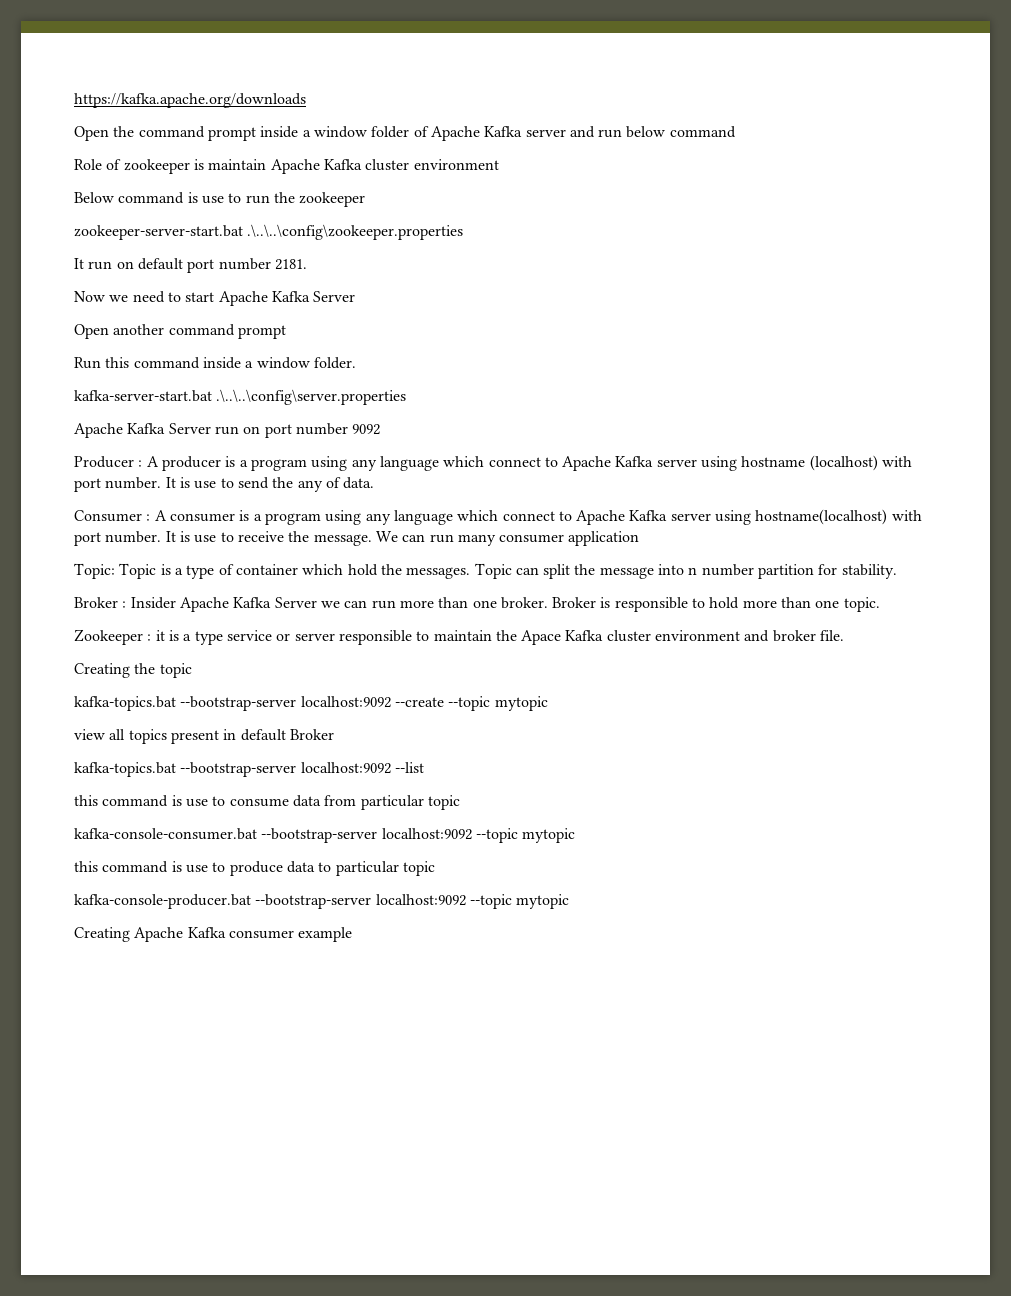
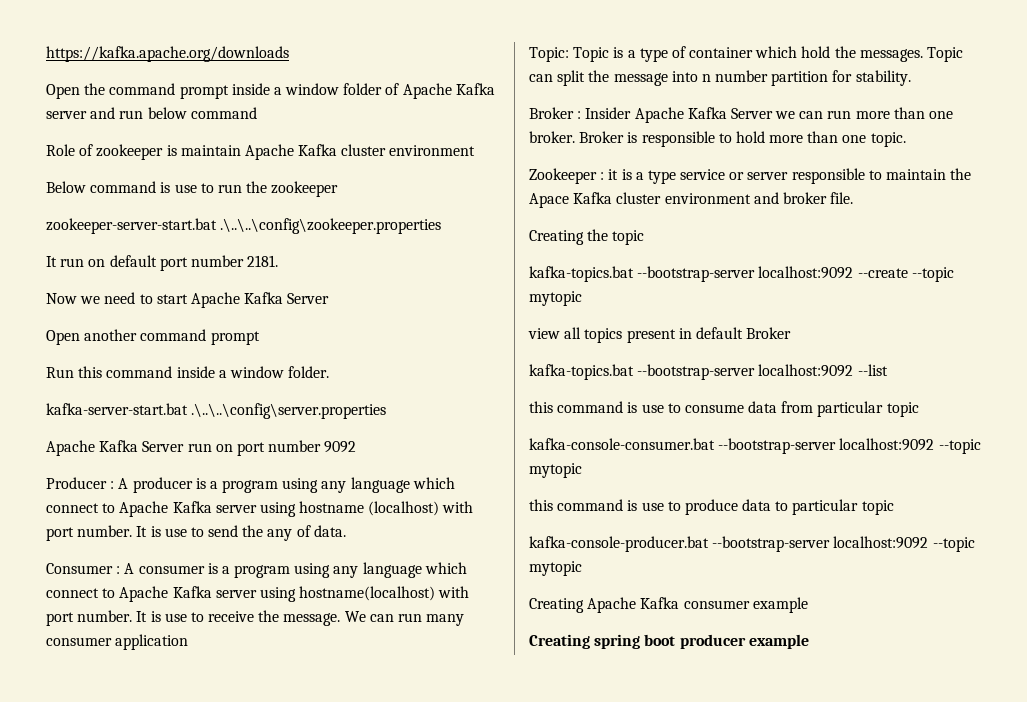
+ Creating spring boot producer example

